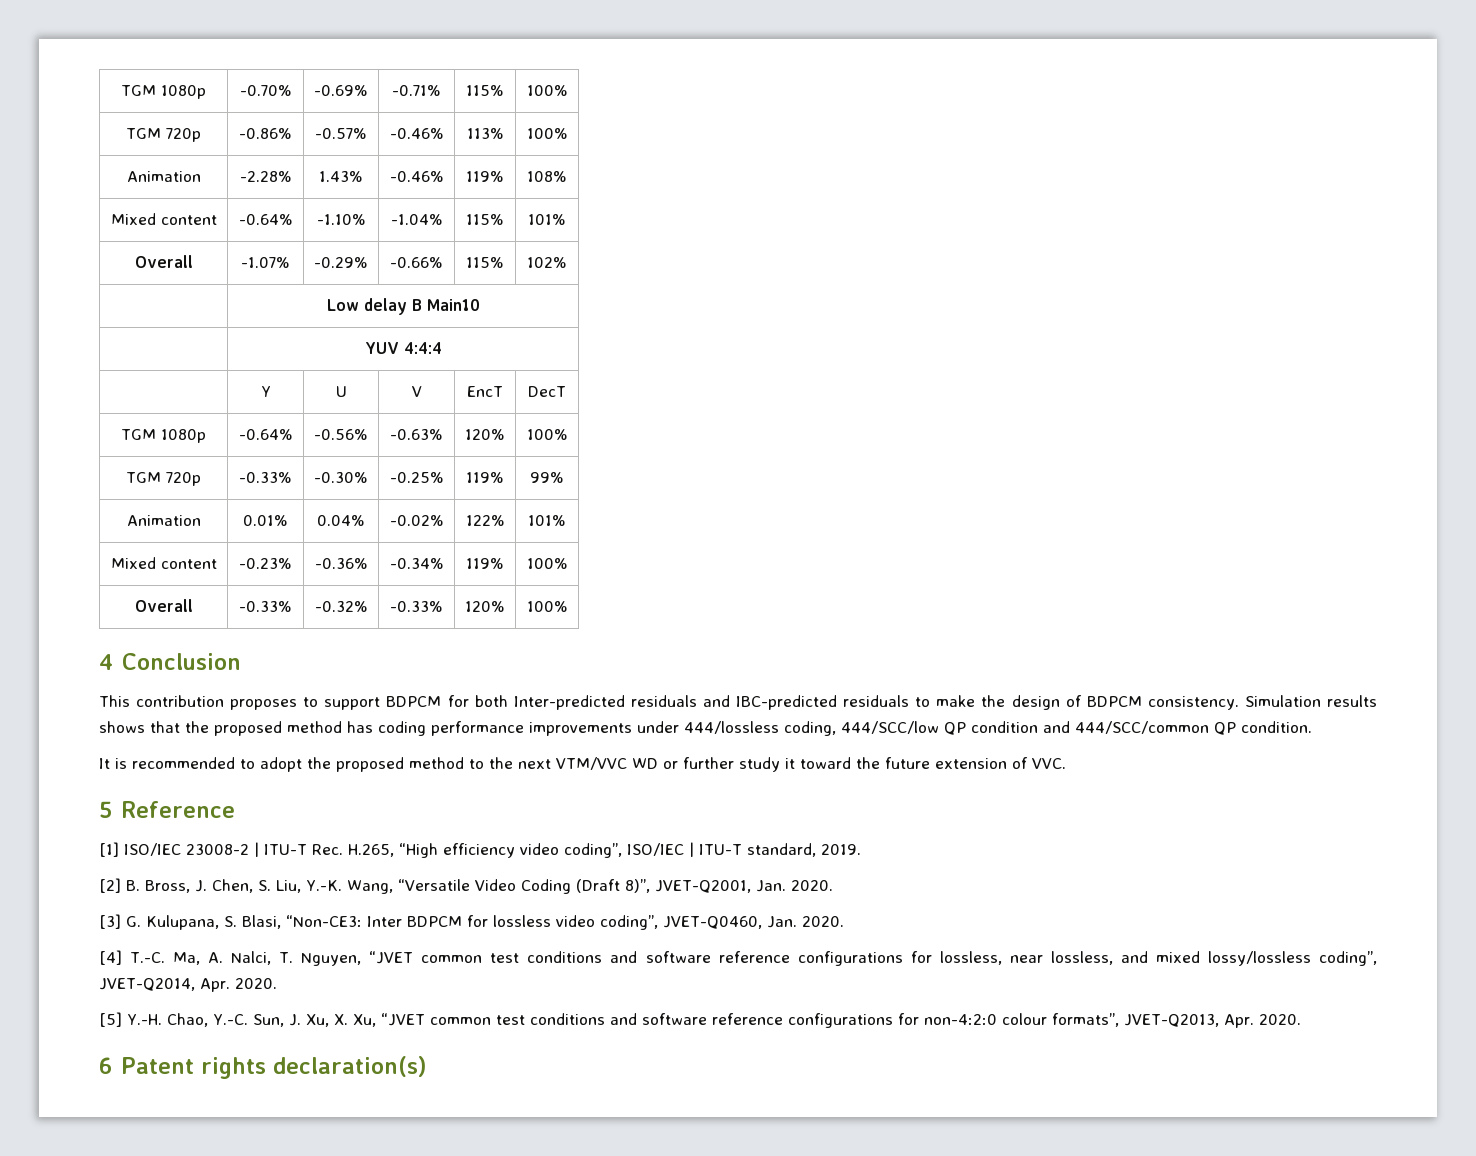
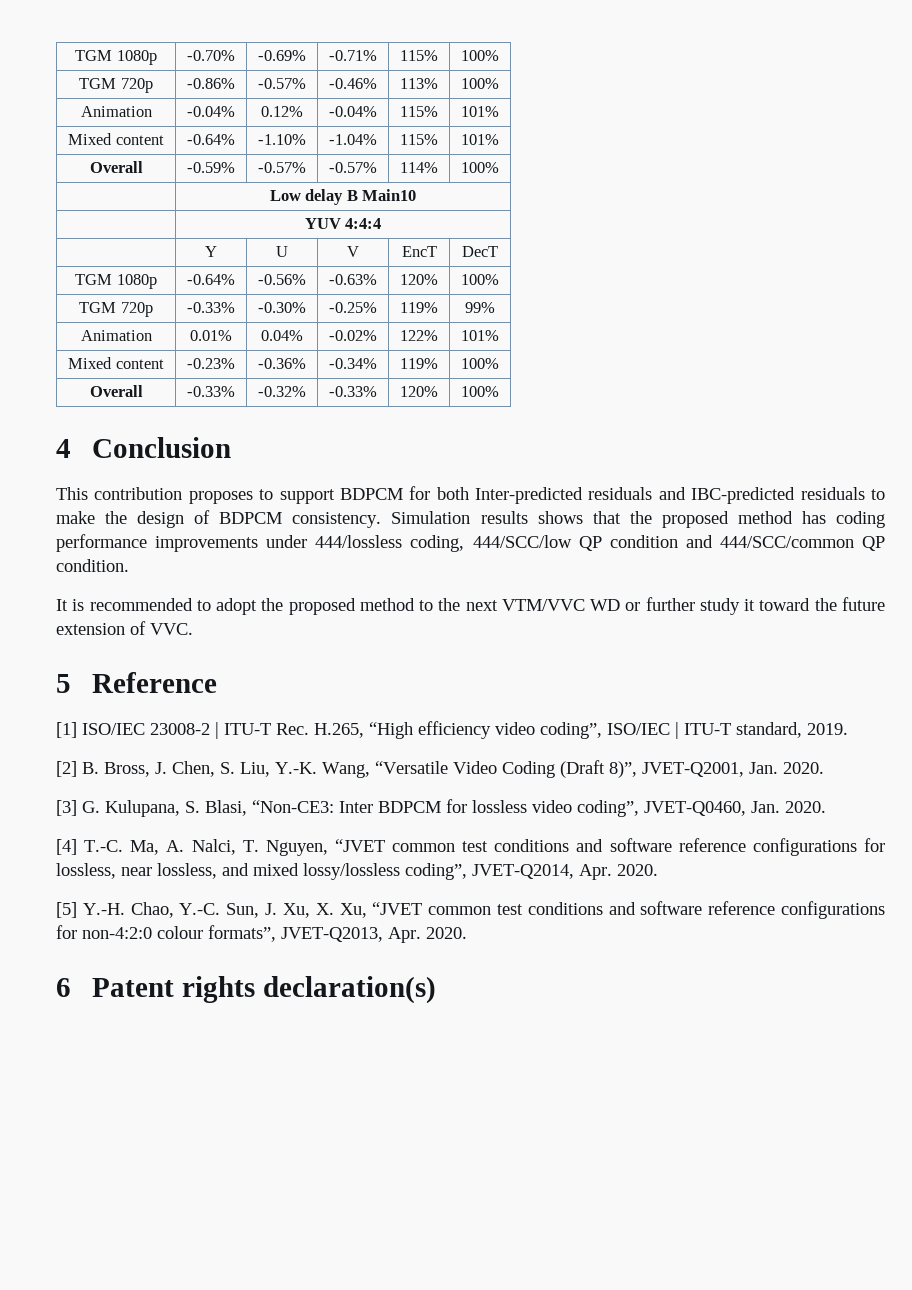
- Animation | -2.28% | 1.43% | -0.46% | 119% | 108%
+ Animation | -0.04% | 0.12% | -0.04% | 115% | 101%
- Overall | -1.07% | -0.29% | -0.66% | 115% | 102%
+ Overall | -0.59% | -0.57% | -0.57% | 114% | 100%

